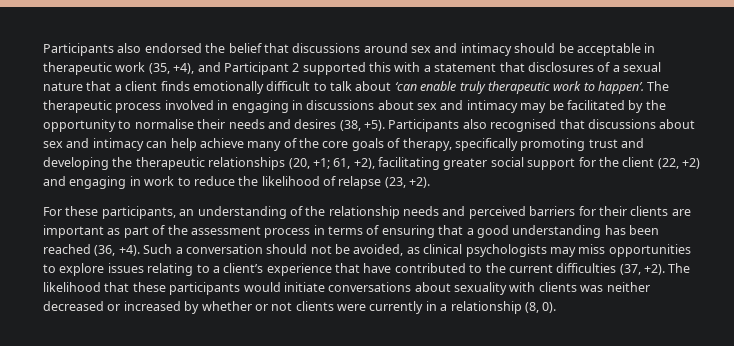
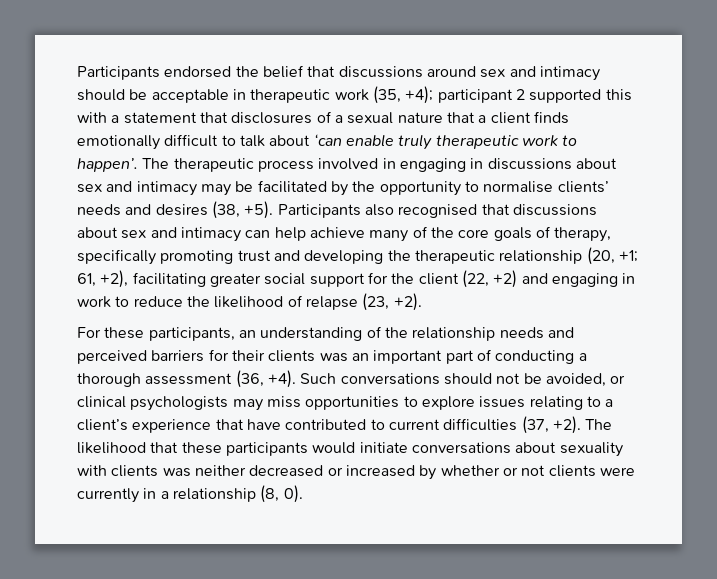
- Participants also endorsed the belief that discussions around sex and intimacy should be acceptable in therapeutic work (35, +4), and Participant 2 supported this with a statement that disclosures of a sexual nature that a client finds emotionally difficult to talk about ‘can enable truly therapeutic work to happen’.
+ Participants endorsed the belief that discussions around sex and intimacy should be acceptable in therapeutic work (35, +4); participant 2 supported this with a statement that disclosures of a sexual nature that a client finds emotionally difficult to talk about ‘can enable truly therapeutic work to happen’.
- The therapeutic process involved in engaging in discussions about sex and intimacy may be facilitated by the opportunity to normalise their needs and desires (38, +5).
+ The therapeutic process involved in engaging in discussions about sex and intimacy may be facilitated by the opportunity to normalise clients’ needs and desires (38, +5).
- Participants also recognised that discussions about sex and intimacy can help achieve many of the core goals of therapy, specifically promoting trust and developing the therapeutic relationships (20, +1; 61, +2), facilitating greater social support for the client (22, +2) and engaging in work to reduce the likelihood of relapse (23, +2).
+ Participants also recognised that discussions about sex and intimacy can help achieve many of the core goals of therapy, specifically promoting trust and developing the therapeutic relationship (20, +1; 61, +2), facilitating greater social support for the client (22, +2) and engaging in work to reduce the likelihood of relapse (23, +2).
- For these participants, an understanding of the relationship needs and perceived barriers for their clients are important as part of the assessment process in terms of ensuring that a good understanding has been reached (36, +4).
+ For these participants, an understanding of the relationship needs and perceived barriers for their clients was an important part of conducting a thorough assessment (36, +4).
- Such a conversation should not be avoided, as clinical psychologists may miss opportunities to explore issues relating to a client’s experience that have contributed to the current difficulties (37, +2).
+ Such conversations should not be avoided, or clinical psychologists may miss opportunities to explore issues relating to a client’s experience that have contributed to current difficulties (37, +2).

